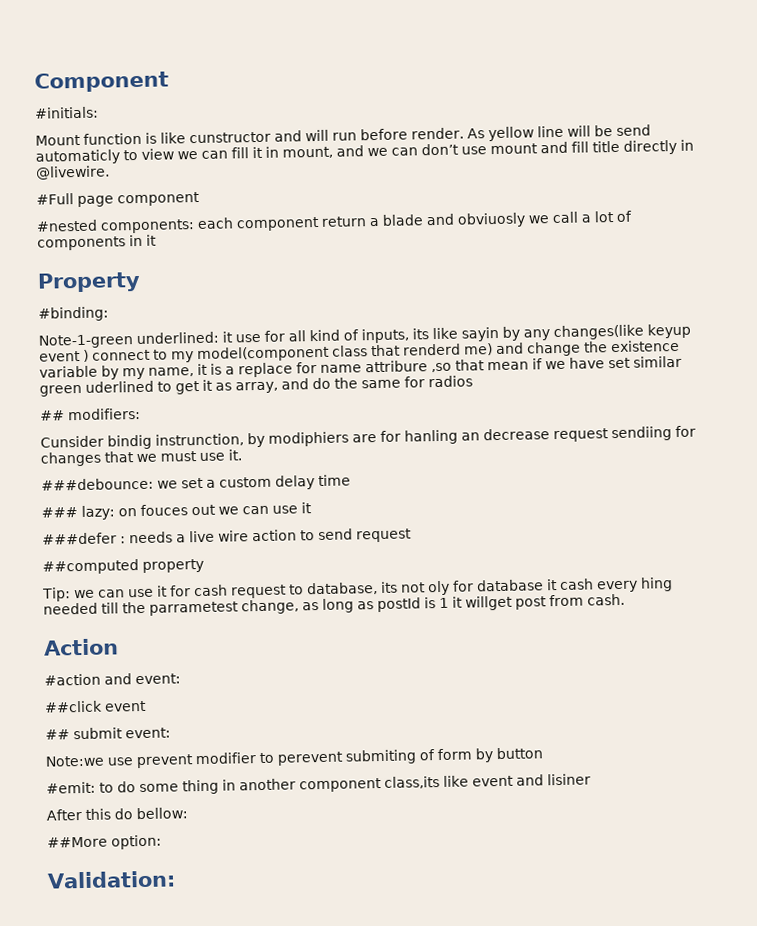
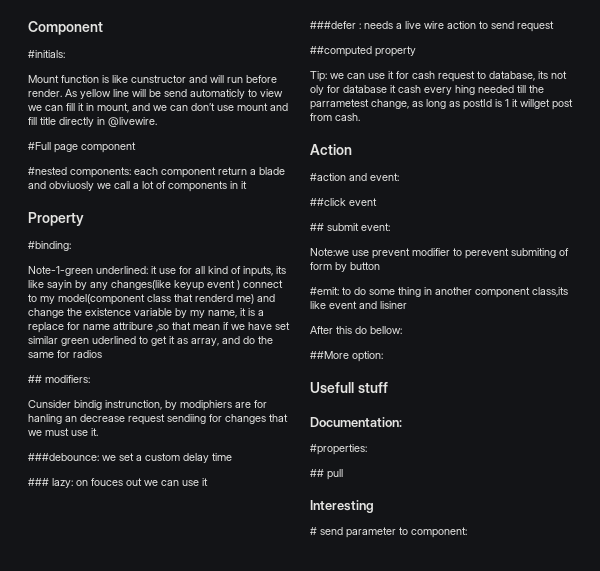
- Validation:
+ Usefull stuff
+ Documentation:
+ #properties:
+ ## pull
+ Interesting
+ # send parameter to component:

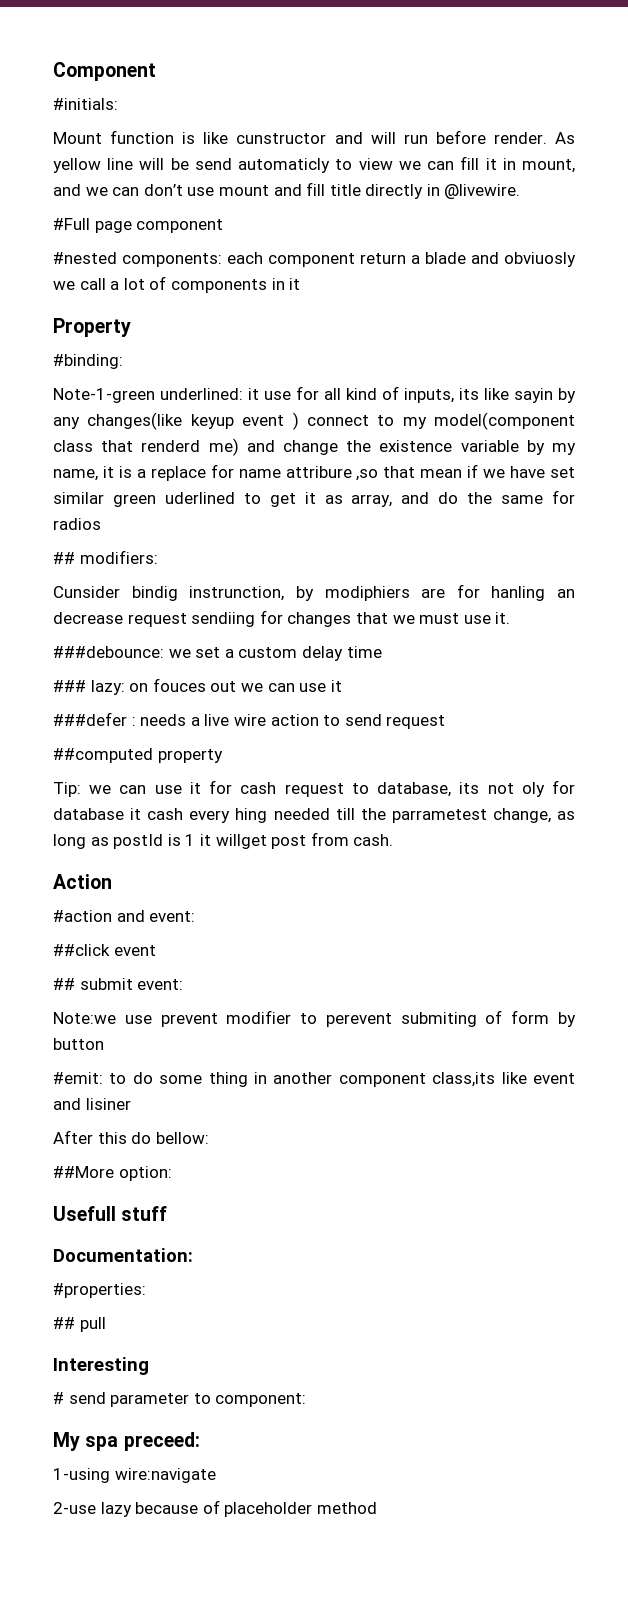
+ My spa preceed:
+ 1-using wire:navigate
+ 2-use lazy because of placeholder method

